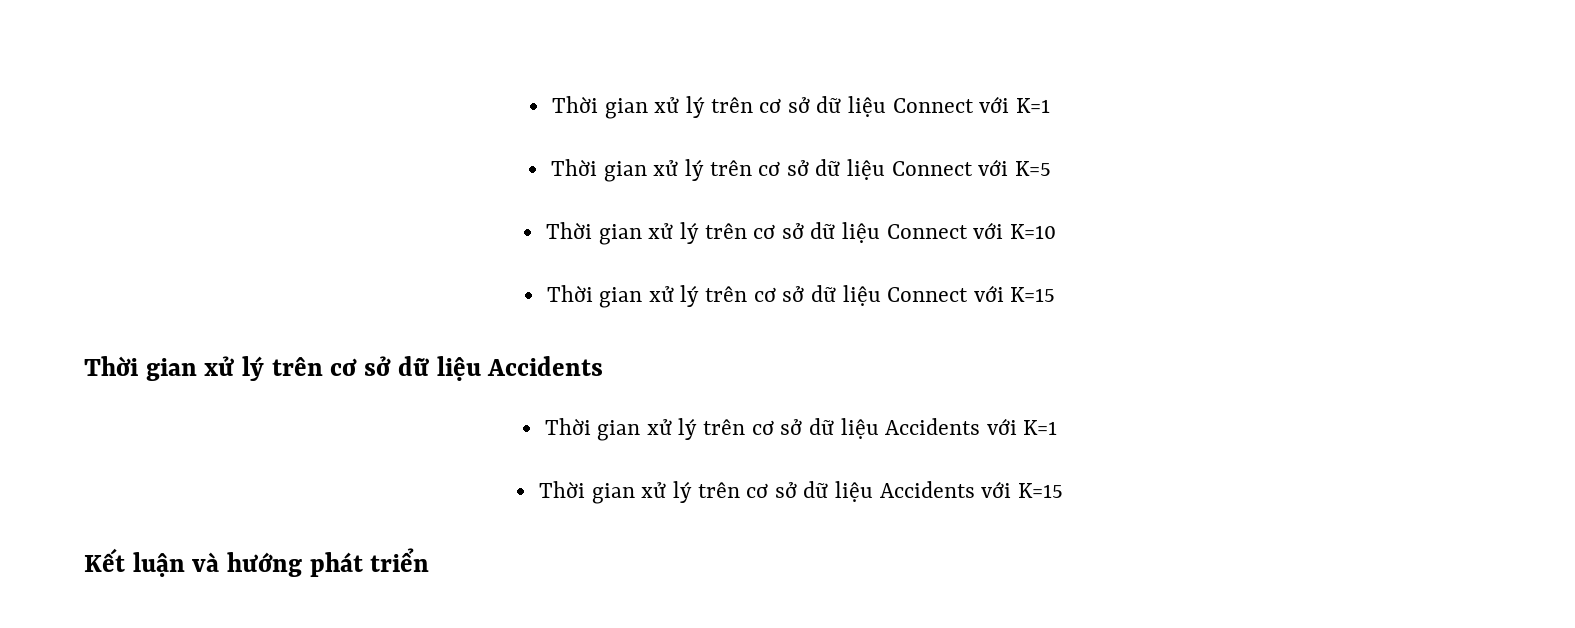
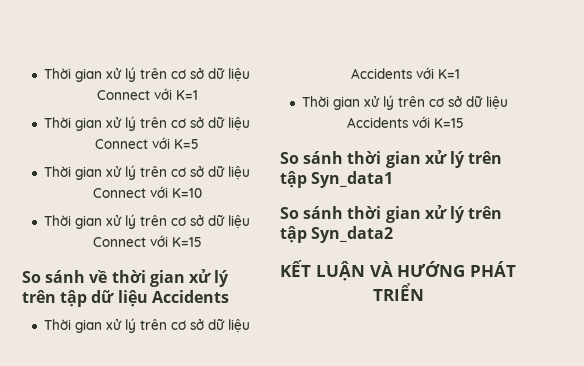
  Thời gian xử lý trên cơ sở dữ liệu Connect với K=15
- Thời gian xử lý trên cơ sở dữ liệu Accidents
+ So sánh về thời gian xử lý trên tập dữ liệu Accidents
- Kết luận và hướng phát triển
+ So sánh thời gian xử lý trên tập Syn_data1
+ So sánh thời gian xử lý trên tập Syn_data2
+ KẾT LUẬN VÀ HƯỚNG PHÁT TRIỂN

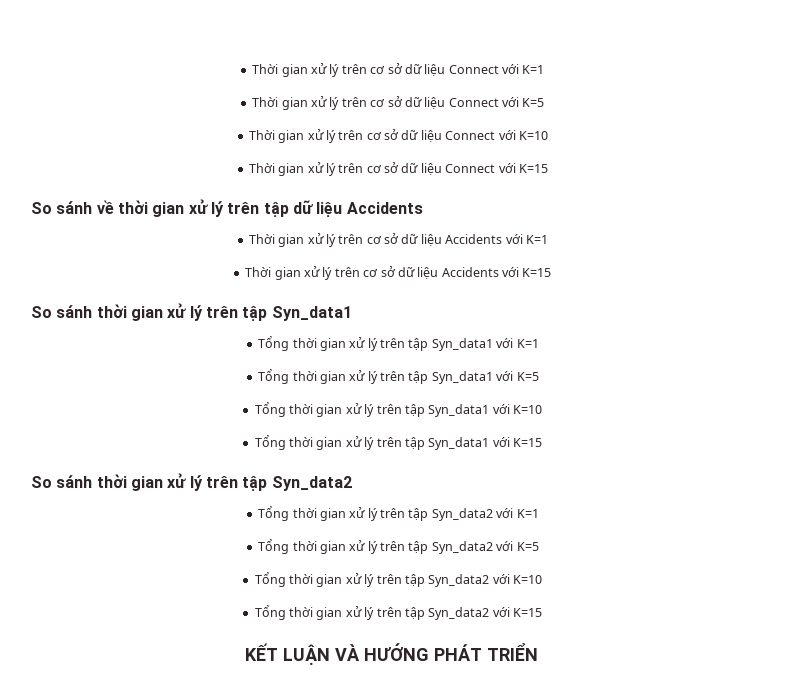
+ Tổng thời gian xử lý trên tập Syn_data1 với K=1
+ Tổng thời gian xử lý trên tập Syn_data1 với K=5
+ Tổng thời gian xử lý trên tập Syn_data1 với K=10
+ Tổng thời gian xử lý trên tập Syn_data1 với K=15
+ Tổng thời gian xử lý trên tập Syn_data2 với K=1
+ Tổng thời gian xử lý trên tập Syn_data2 với K=5
+ Tổng thời gian xử lý trên tập Syn_data2 với K=10
+ Tổng thời gian xử lý trên tập Syn_data2 với K=15

